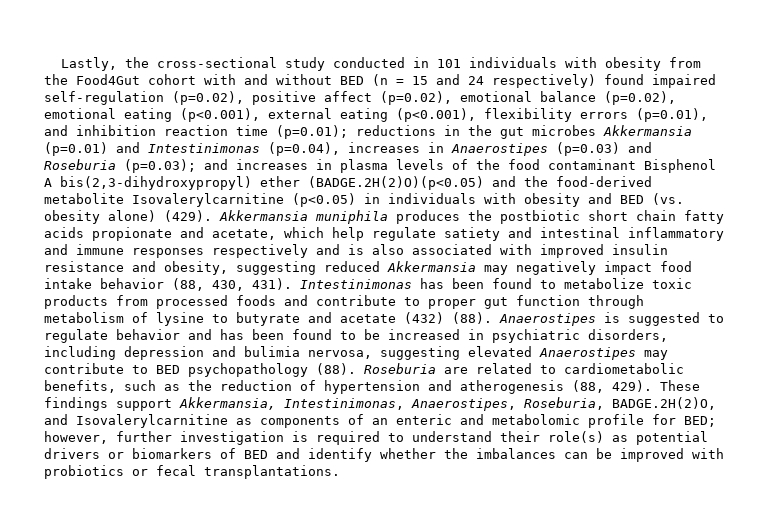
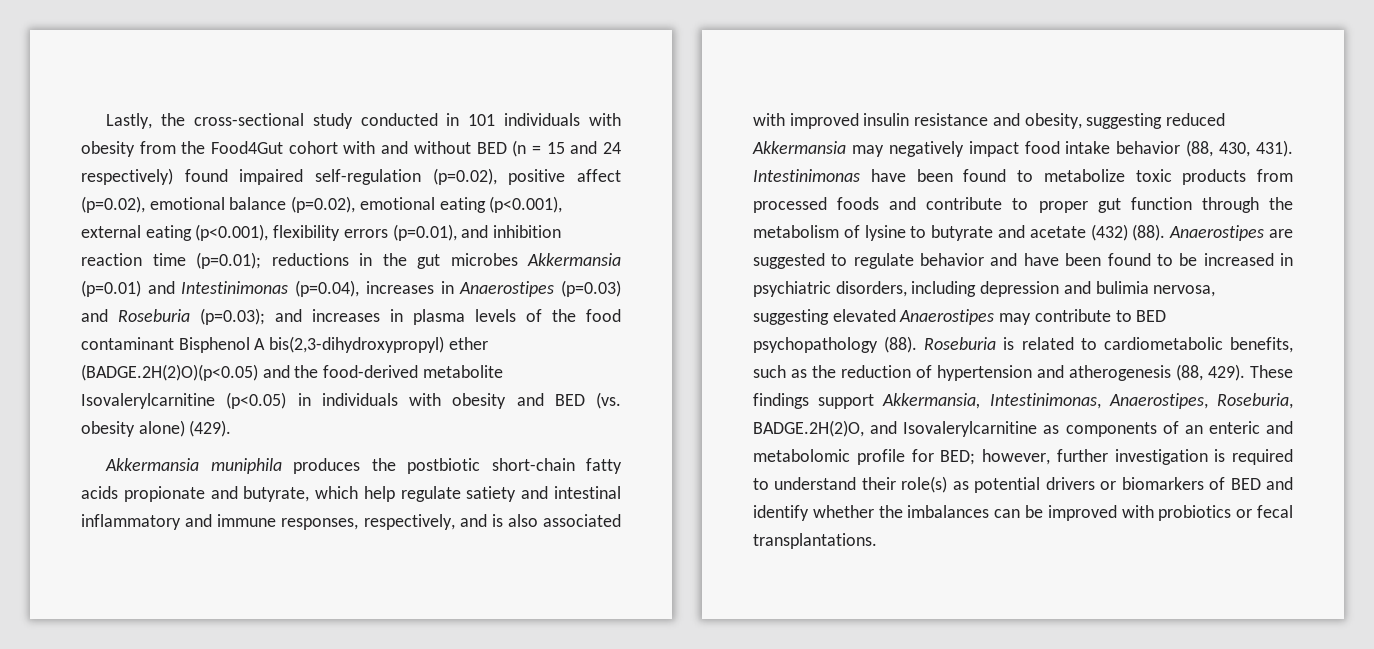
- and increases in plasma levels of the food contaminant Bisphenol A bis(2,3-dihydroxypropyl) ether (BADGE.2H(2)O)(p<0.05) and the food-derived metabolite Isovalerylcarnitine (p<0.05) in individuals with obesity and BED (vs. obesity alone) (429). Akkermansia muniphila produces the postbiotic short chain fatty acids propionate and acetate, which help regulate satiety and intestinal inflammatory and immune responses respectively and is also associated with improved insulin resistance and obesity, suggesting reduced Akkermansia may negatively impact food intake behavior (88, 430, 431).
+ and increases in plasma levels of the food contaminant Bisphenol A bis(2,3-dihydroxypropyl) ether (BADGE.2H(2)O)(p<0.05) and the food-derived metabolite Isovalerylcarnitine (p<0.05) in individuals with obesity and BED (vs. obesity alone) (429).
+ Akkermansia muniphila produces the postbiotic short-chain fatty acids propionate and butyrate, which help regulate satiety and intestinal inflammatory and immune responses, respectively, and is also associated with improved insulin resistance and obesity, suggesting reduced Akkermansia may negatively impact food intake behavior (88, 430, 431).
- Intestinimonas has been found to metabolize toxic products from processed foods and contribute to proper gut function through metabolism of lysine to butyrate and acetate (432) (88).
+ Intestinimonas have been found to metabolize toxic products from processed foods and contribute to proper gut function through the metabolism of lysine to butyrate and acetate (432) (88).
- Anaerostipes is suggested to regulate behavior and has been found to be increased in psychiatric disorders, including depression and bulimia nervosa, suggesting elevated Anaerostipes may contribute to BED psychopathology (88).
+ Anaerostipes are suggested to regulate behavior and have been found to be increased in psychiatric disorders, including depression and bulimia nervosa, suggesting elevated Anaerostipes may contribute to BED psychopathology (88).
- Roseburia are related to cardiometabolic benefits, such as the reduction of hypertension and atherogenesis (88, 429).
+ Roseburia is related to cardiometabolic benefits, such as the reduction of hypertension and atherogenesis (88, 429).

